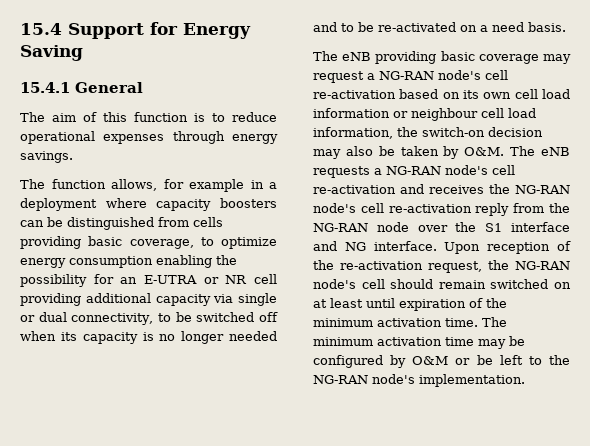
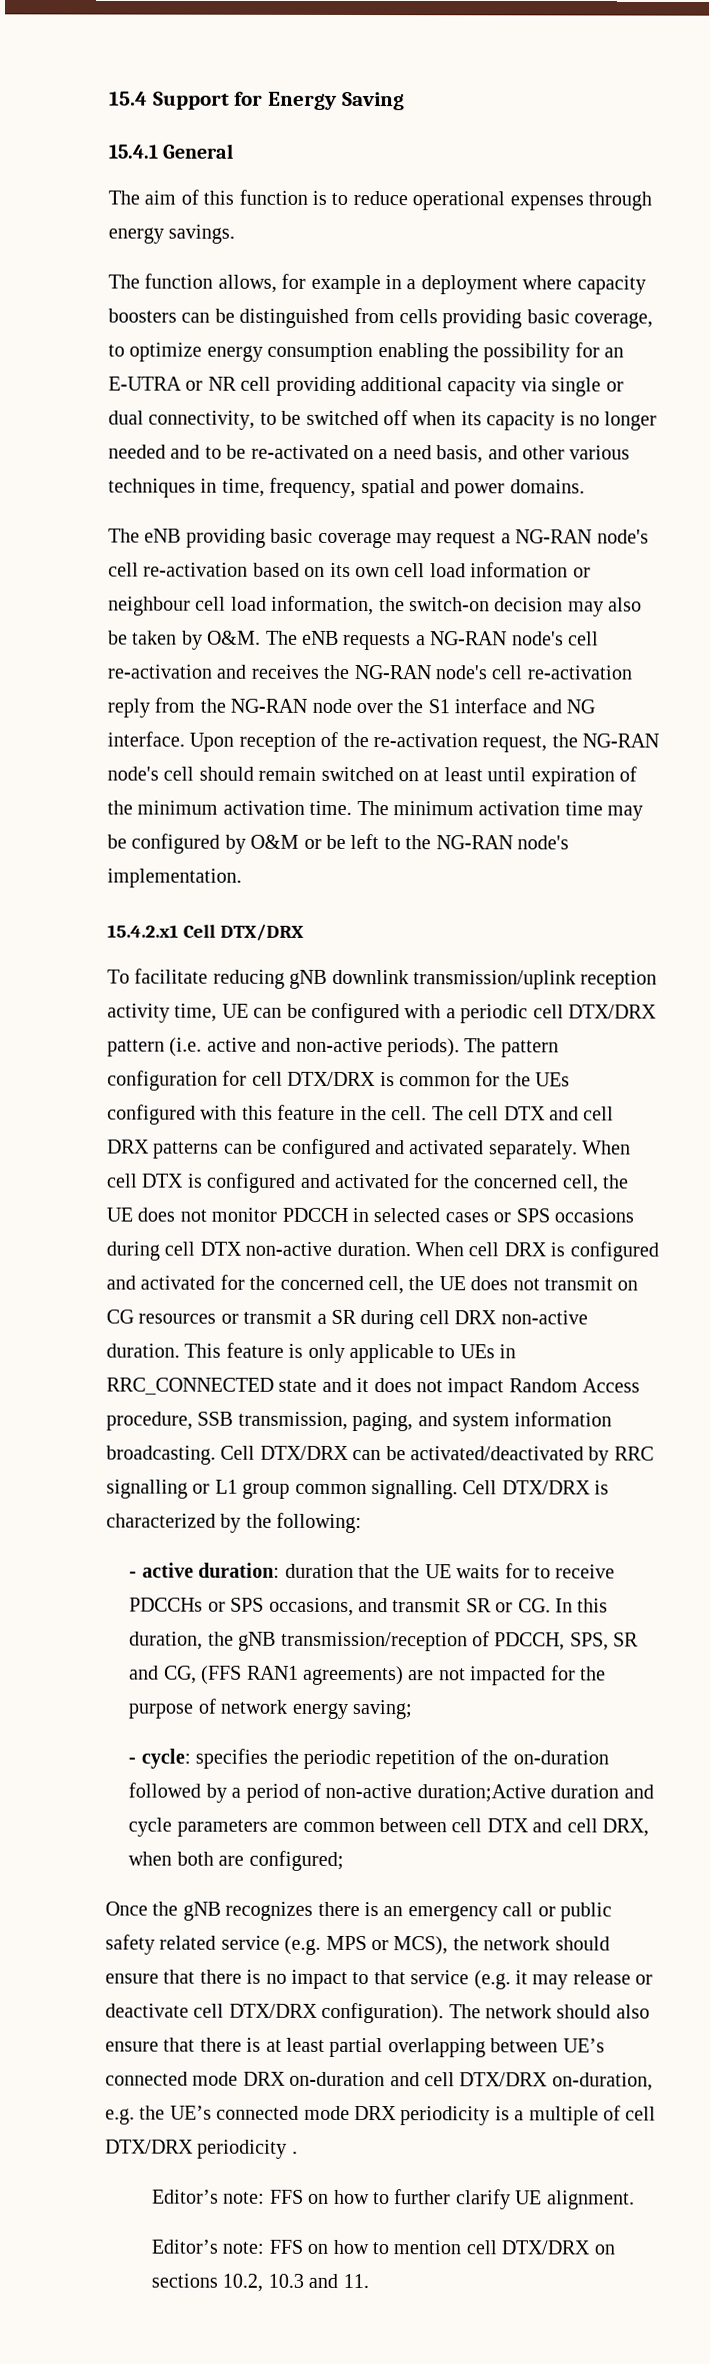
- The function allows, for example in a deployment where capacity boosters can be distinguished from cells providing basic coverage, to optimize energy consumption enabling the possibility for an E-UTRA or NR cell providing additional capacity via single or dual connectivity, to be switched off when its capacity is no longer needed and to be re-activated on a need basis.
+ The function allows, for example in a deployment where capacity boosters can be distinguished from cells providing basic coverage, to optimize energy consumption enabling the possibility for an E-UTRA or NR cell providing additional capacity via single or dual connectivity, to be switched off when its capacity is no longer needed and to be re-activated on a need basis, and other various techniques in time, frequency, spatial and power domains.
+ 15.4.2.x1 Cell DTX/DRX
+ To facilitate reducing gNB downlink transmission/uplink reception activity time, UE can be configured with a periodic cell DTX/DRX pattern (i.e. active and non-active periods). The pattern configuration for cell DTX/DRX is common for the UEs configured with this feature in the cell. The cell DTX and cell DRX patterns can be configured and activated separately. When cell DTX is configured and activated for the concerned cell, the UE does not monitor PDCCH in selected cases or SPS occasions during cell DTX non-active duration. When cell DRX is configured and activated for the concerned cell, the UE does not transmit on CG resources or transmit a SR during cell DRX non-active duration. This feature is only applicable to UEs in RRC_CONNECTED state and it does not impact Random Access procedure, SSB transmission, paging, and system information broadcasting. Cell DTX/DRX can be activated/deactivated by RRC signalling or L1 group common signalling. Cell DTX/DRX is characterized by the following:
+ - active duration: duration that the UE waits for to receive PDCCHs or SPS occasions, and transmit SR or CG. In this duration, the gNB transmission/reception of PDCCH, SPS, SR and CG, (FFS RAN1 agreements) are not impacted for the purpose of network energy saving;
+ - cycle: specifies the periodic repetition of the on-duration followed by a period of non-active duration;Active duration and cycle parameters are common between cell DTX and cell DRX, when both are configured;
+ Once the gNB recognizes there is an emergency call or public safety related service (e.g. MPS or MCS), the network should ensure that there is no impact to that service (e.g. it may release or deactivate cell DTX/DRX configuration). The network should also ensure that there is at least partial overlapping between UE’s connected mode DRX on-duration and cell DTX/DRX on-duration, e.g. the UE’s connected mode DRX periodicity is a multiple of cell DTX/DRX periodicity .
+ Editor’s note: FFS on how to further clarify UE alignment.
+ Editor’s note: FFS on how to mention cell DTX/DRX on sections 10.2, 10.3 and 11.

